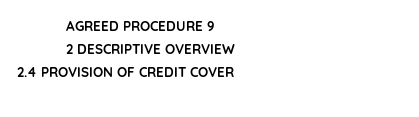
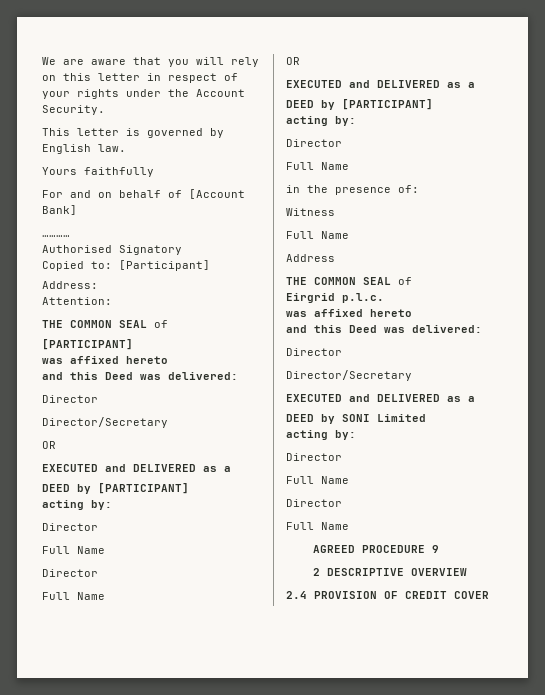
+ We are aware that you will rely on this letter in respect of your rights under the Account Security.
+ This letter is governed by English law.
+ Yours faithfully
+ For and on behalf of [Account Bank]
+ …………
+ Authorised Signatory
+ Copied to: [Participant]
+ Address:
+ Attention:
+ THE COMMON SEAL of
+ [PARTICIPANT]
+ was affixed hereto
+ and this Deed was delivered:
+ Director
+ Director/Secretary
+ OR
+ EXECUTED and DELIVERED as a
+ DEED by [PARTICIPANT]
+ acting by:
+ Director
+ Full Name
+ Director
+ Full Name
+ OR
+ EXECUTED and DELIVERED as a
+ DEED by [PARTICIPANT]
+ acting by:
+ Director
+ Full Name
+ in the presence of:
+ Witness
+ Full Name
+ Address
+ THE COMMON SEAL of
+ Eirgrid p.l.c.
+ was affixed hereto
+ and this Deed was delivered:
+ Director
+ Director/Secretary
+ EXECUTED and DELIVERED as a
+ DEED by SONI Limited
+ acting by:
+ Director
+ Full Name
+ Director
+ Full Name

